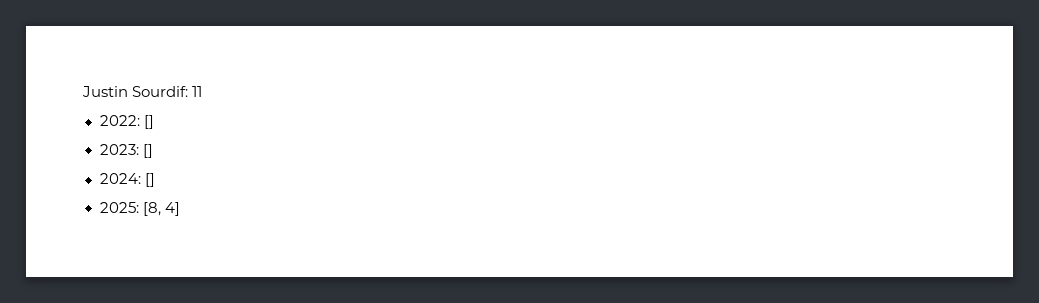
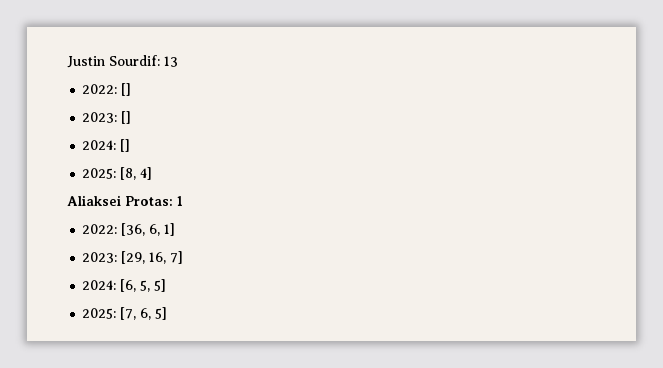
- Justin Sourdif: 11
+ Justin Sourdif: 13
+ Aliaksei Protas: 1
+ 2022: [36, 6, 1]
+ 2023: [29, 16, 7]
+ 2024: [6, 5, 5]
+ 2025: [7, 6, 5]

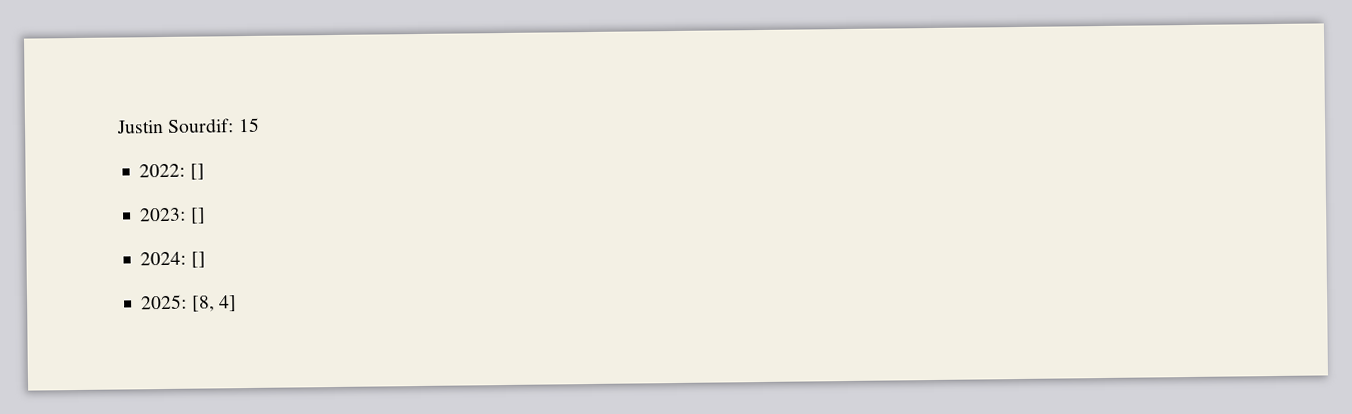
- Justin Sourdif: 13
+ Justin Sourdif: 15
- Aliaksei Protas: 1
- 2022: [36, 6, 1]
- 2023: [29, 16, 7]
- 2024: [6, 5, 5]
- 2025: [7, 6, 5]

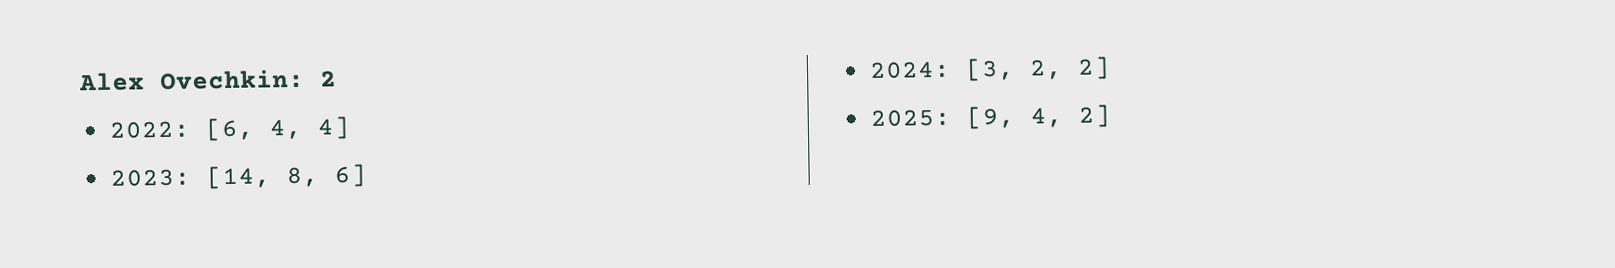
- Justin Sourdif: 15
- 2022: []
- 2023: []
- 2024: []
- 2025: [8, 4]
+ Alex Ovechkin: 2
+ 2022: [6, 4, 4]
+ 2023: [14, 8, 6]
+ 2024: [3, 2, 2]
+ 2025: [9, 4, 2]

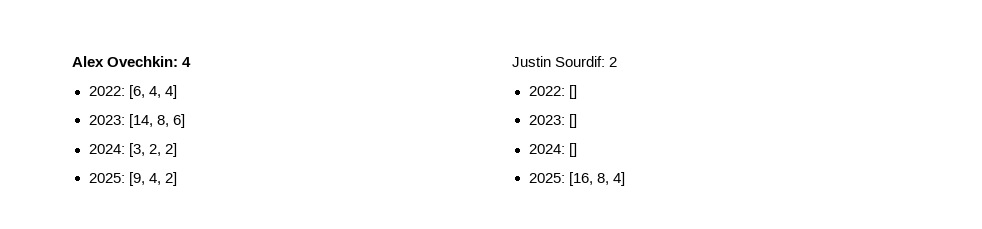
- Alex Ovechkin: 2
+ Alex Ovechkin: 4
+ Justin Sourdif: 2
+ 2022: []
+ 2023: []
+ 2024: []
+ 2025: [16, 8, 4]

